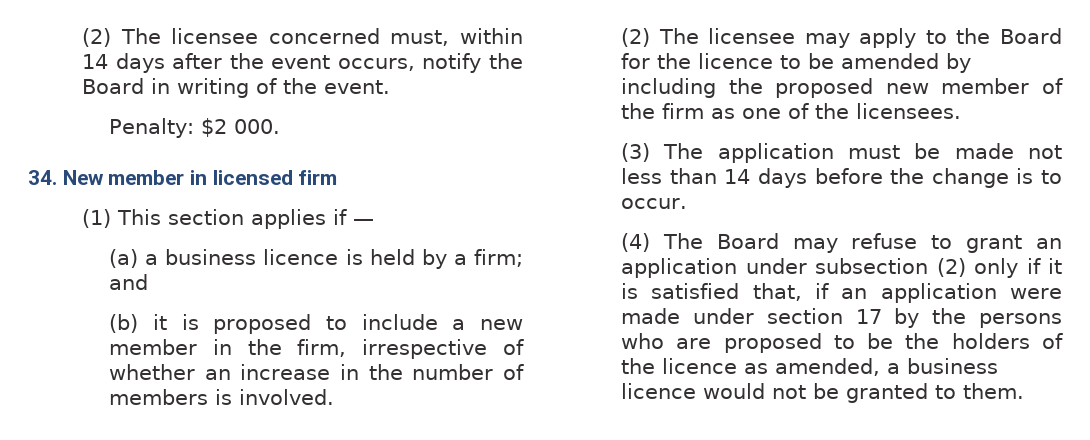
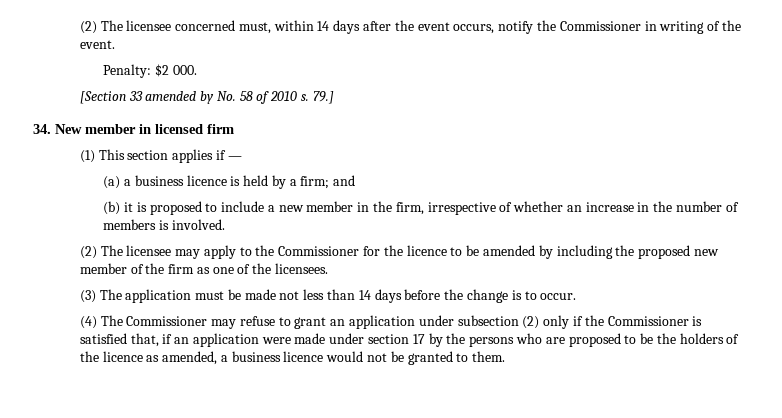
- (2) The licensee concerned must, within 14 days after the event occurs, notify the Board in writing of the event.
+ (2) The licensee concerned must, within 14 days after the event occurs, notify the Commissioner in writing of the event.
+ [Section 33 amended by No. 58 of 2010 s. 79.]
- (2) The licensee may apply to the Board for the licence to be amended by including the proposed new member of the firm as one of the licensees.
+ (2) The licensee may apply to the Commissioner for the licence to be amended by including the proposed new member of the firm as one of the licensees.
- (4) The Board may refuse to grant an application under subsection (2) only if it is satisfied that, if an application were made under section 17 by the persons who are proposed to be the holders of the licence as amended, a business licence would not be granted to them.
+ (4) The Commissioner may refuse to grant an application under subsection (2) only if the Commissioner is satisfied that, if an application were made under section 17 by the persons who are proposed to be the holders of the licence as amended, a business licence would not be granted to them.

